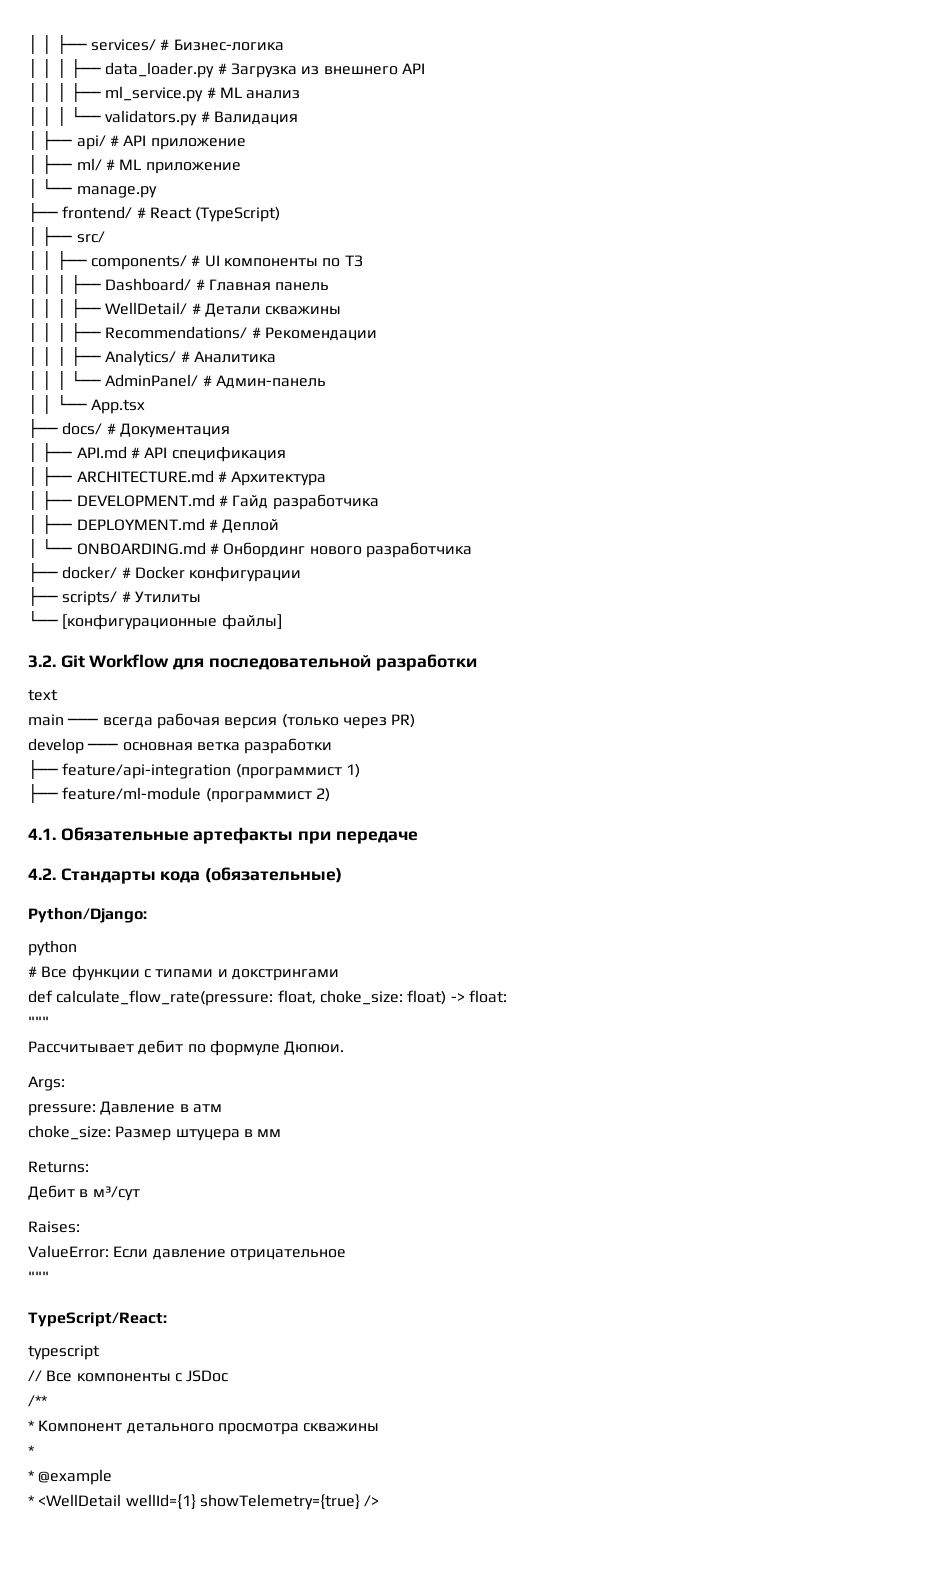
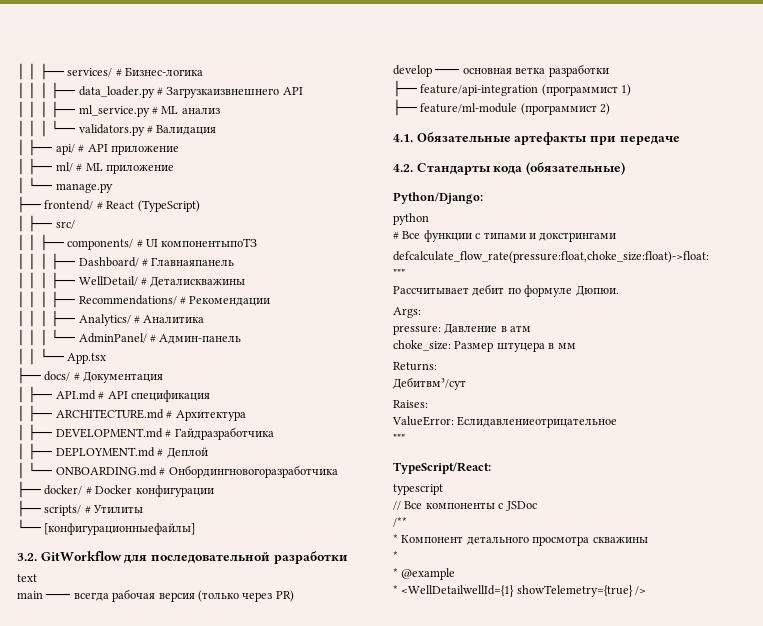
- │ │ │ ├── data_loader.py # Загрузка из внешнего API
+ │ │ │ ├── data_loader.py # Загрузкаизвнешнего API
- │ │ ├── components/ # UI компоненты по ТЗ
+ │ │ ├── components/ # UI компонентыпоТЗ
- │ │ │ ├── Dashboard/ # Главная панель
+ │ │ │ ├── Dashboard/ # Главнаяпанель
- │ │ │ ├── WellDetail/ # Детали скважины
+ │ │ │ ├── WellDetail/ # Деталискважины
- │ ├── DEVELOPMENT.md # Гайд разработчика
+ │ ├── DEVELOPMENT.md # Гайдразработчика
- │ └── ONBOARDING.md # Онбординг нового разработчика
+ │ └── ONBOARDING.md # Онбордингновогоразработчика
- └── [конфигурационные файлы]
+ └── [конфигурационныефайлы]
- 3.2. Git Workflow для последовательной разработки
+ 3.2. GitWorkflow для последовательной разработки
- def calculate_flow_rate(pressure: float, choke_size: float) -> float:
+ defcalculate_flow_rate(pressure:float,choke_size:float)->float:
- Дебит в м³/сут
+ Дебитвм³/сут
- ValueError: Если давление отрицательное
+ ValueError: Еслидавлениеотрицательное
- * <WellDetail wellId={1} showTelemetry={true} />
+ * <WellDetailwellId={1} showTelemetry={true} />

